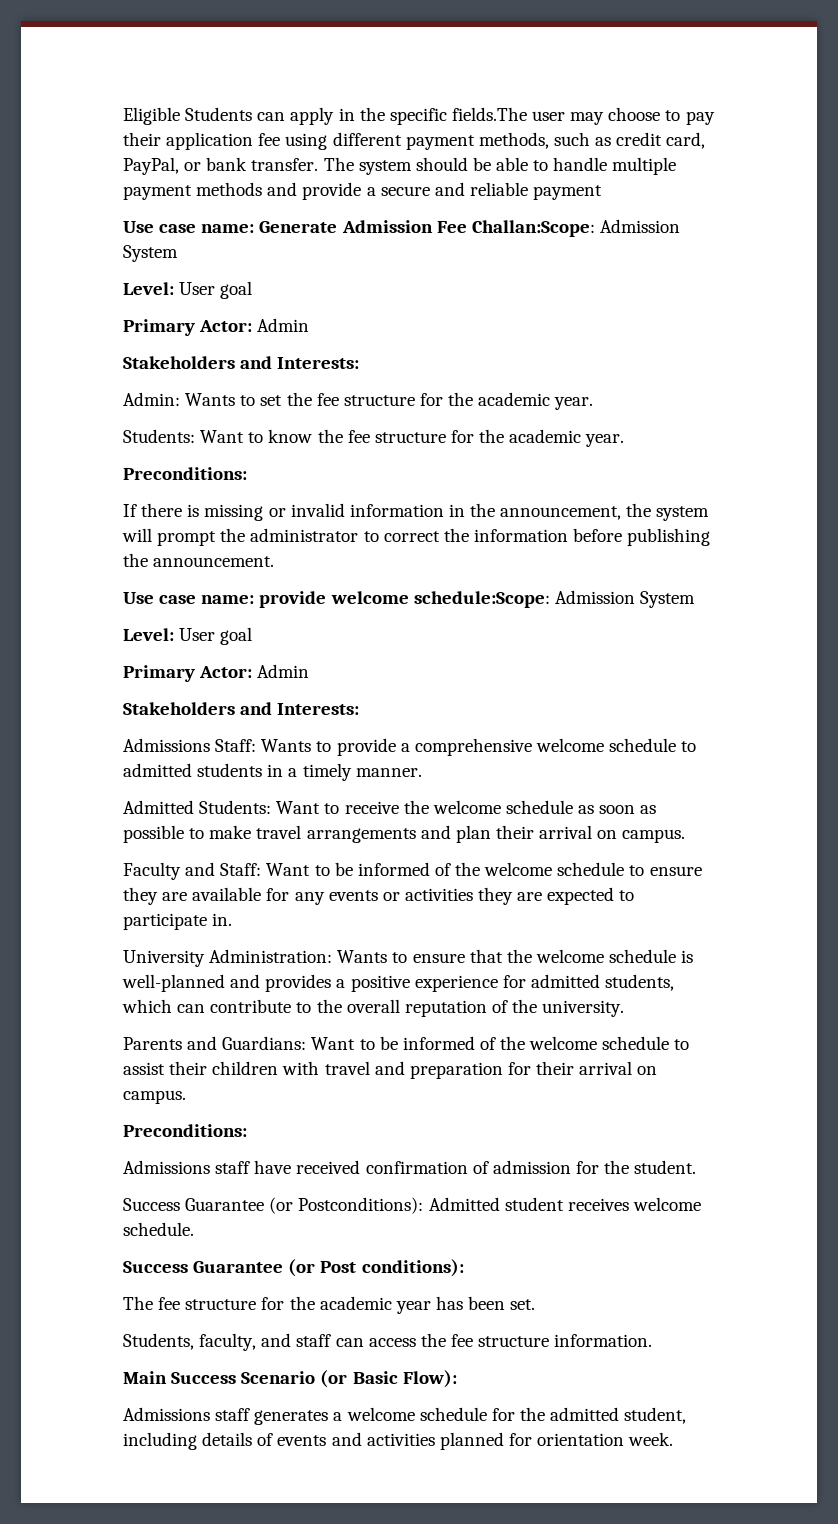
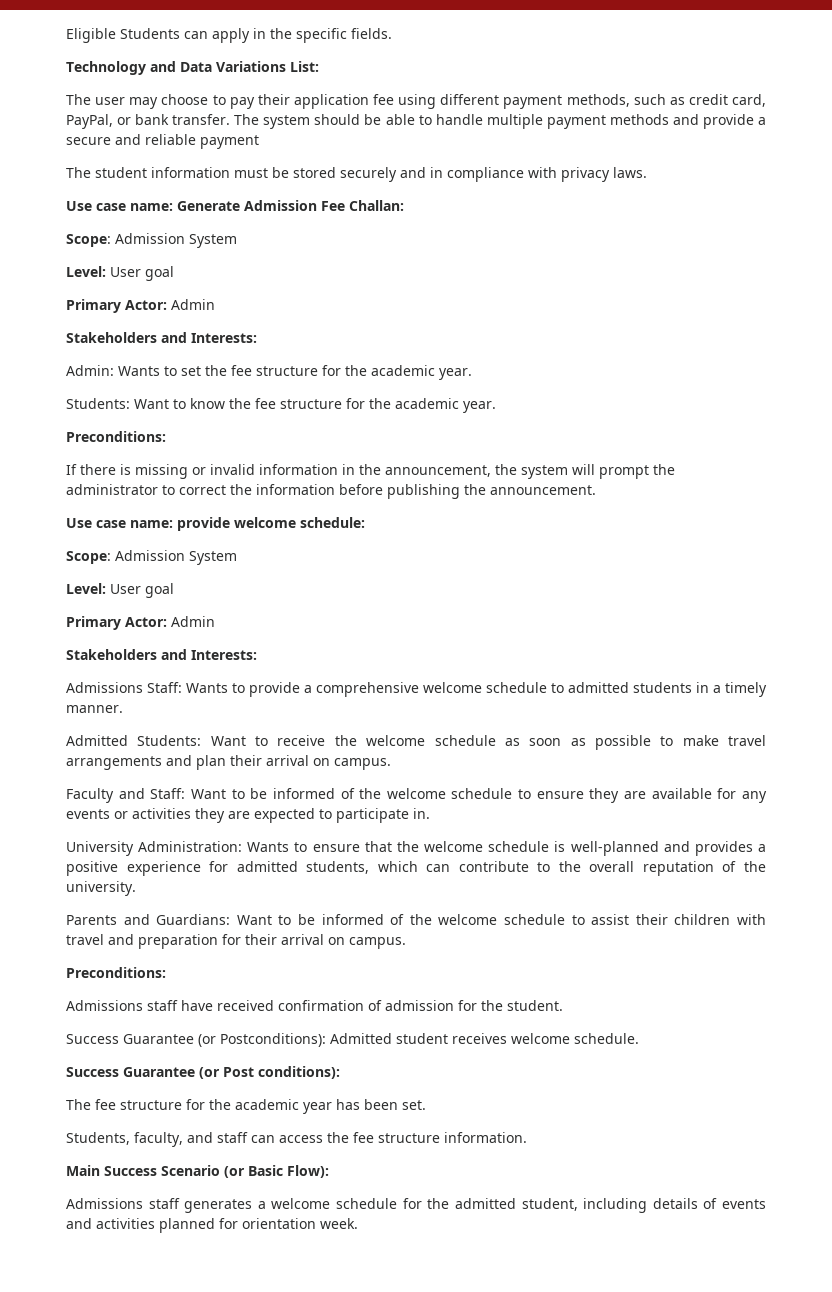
- Eligible Students can apply in the specific fields.The user may choose to pay their application fee using different payment methods, such as credit card, PayPal, or bank transfer.
+ Eligible Students can apply in the specific fields.
+ Technology and Data Variations List:
+ The user may choose to pay their application fee using different payment methods, such as credit card, PayPal, or bank transfer.
+ The student information must be stored securely and in compliance with privacy laws.
- Use case name: Generate Admission Fee Challan:Scope: Admission System
+ Use case name: Generate Admission Fee Challan:
+ Scope: Admission System
- Use case name: provide welcome schedule:Scope: Admission System
+ Use case name: provide welcome schedule:
+ Scope: Admission System

